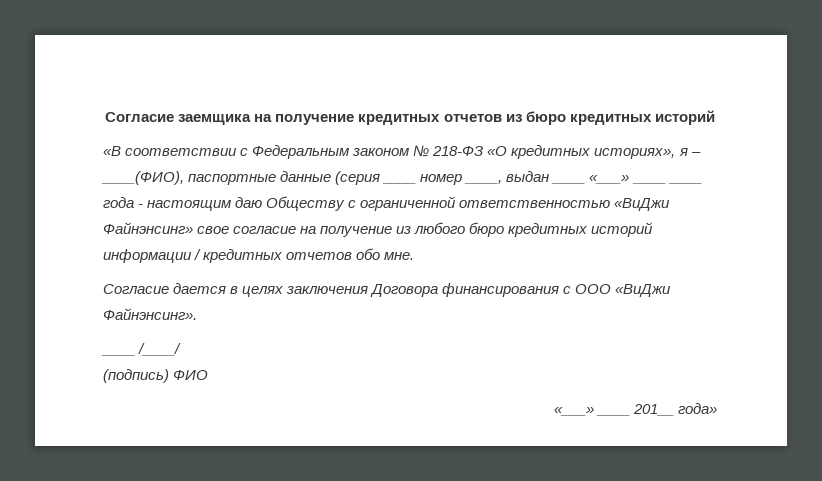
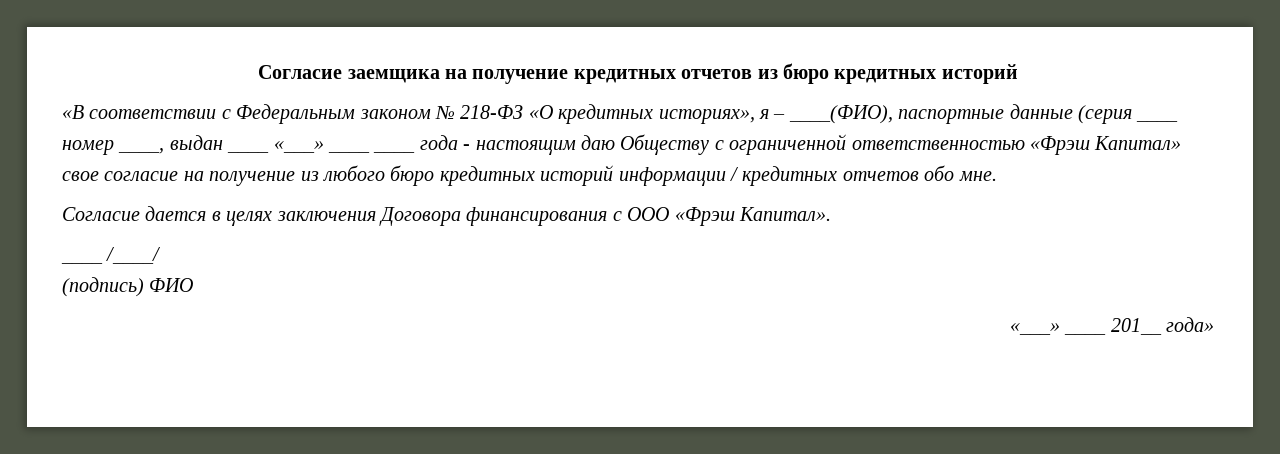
- «В соответствии с Федеральным законом № 218-ФЗ «О кредитных историях», я – ____(ФИО), паспортные данные (серия ____ номер ____, выдан ____ «___» ____ ____ года - настоящим даю Обществу с ограниченной ответственностью «ВиДжи Файнэнсинг» свое согласие на получение из любого бюро кредитных историй информации / кредитных отчетов обо мне.
+ «В соответствии с Федеральным законом № 218-ФЗ «О кредитных историях», я – ____(ФИО), паспортные данные (серия ____ номер ____, выдан ____ «___» ____ ____ года - настоящим даю Обществу с ограниченной ответственностью «Фрэш Капитал» свое согласие на получение из любого бюро кредитных историй информации / кредитных отчетов обо мне.
- Согласие дается в целях заключения Договора финансирования с ООО «ВиДжи Файнэнсинг».
+ Согласие дается в целях заключения Договора финансирования с ООО «Фрэш Капитал».

